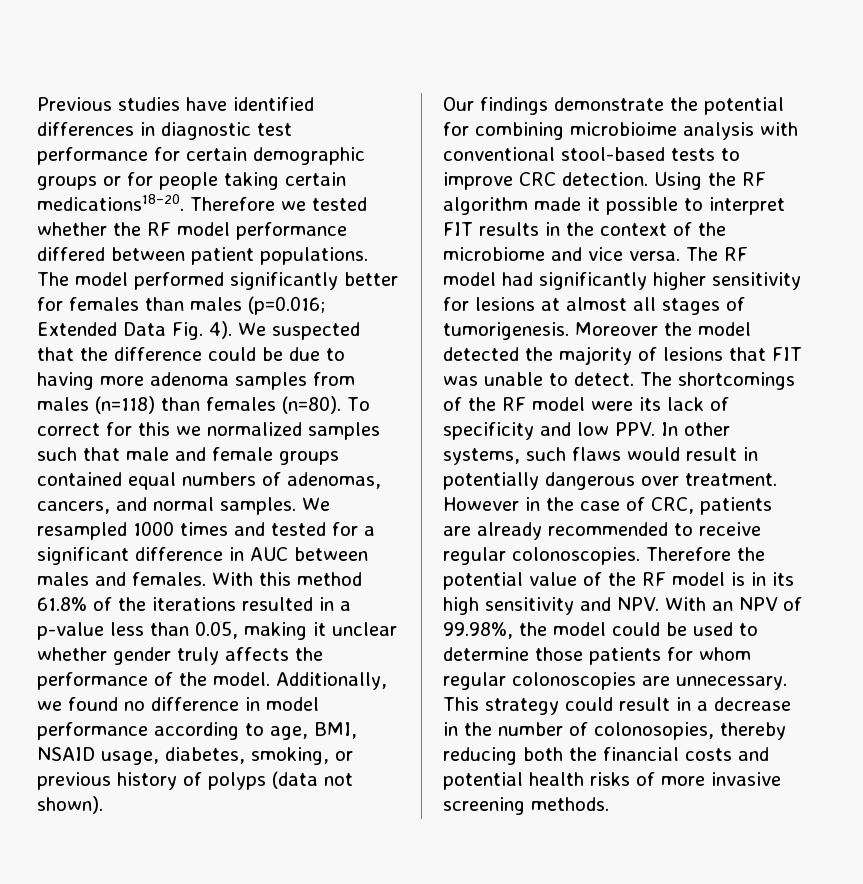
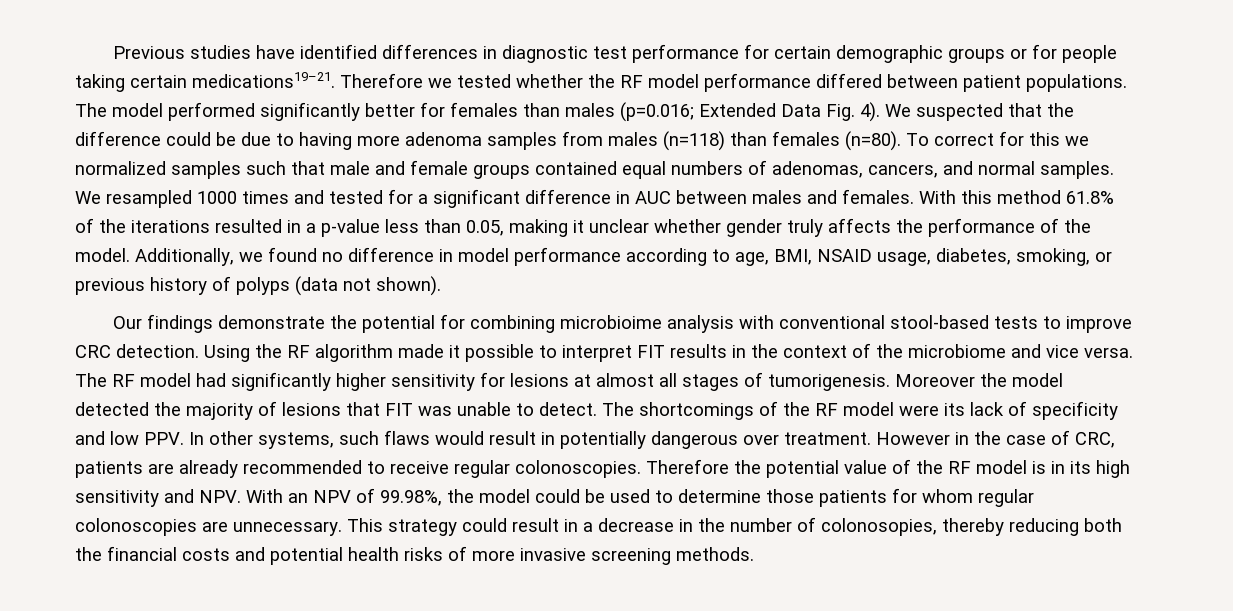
- Previous studies have identified differences in diagnostic test performance for certain demographic groups or for people taking certain medications18–20.
+ Previous studies have identified differences in diagnostic test performance for certain demographic groups or for people taking certain medications19–21.

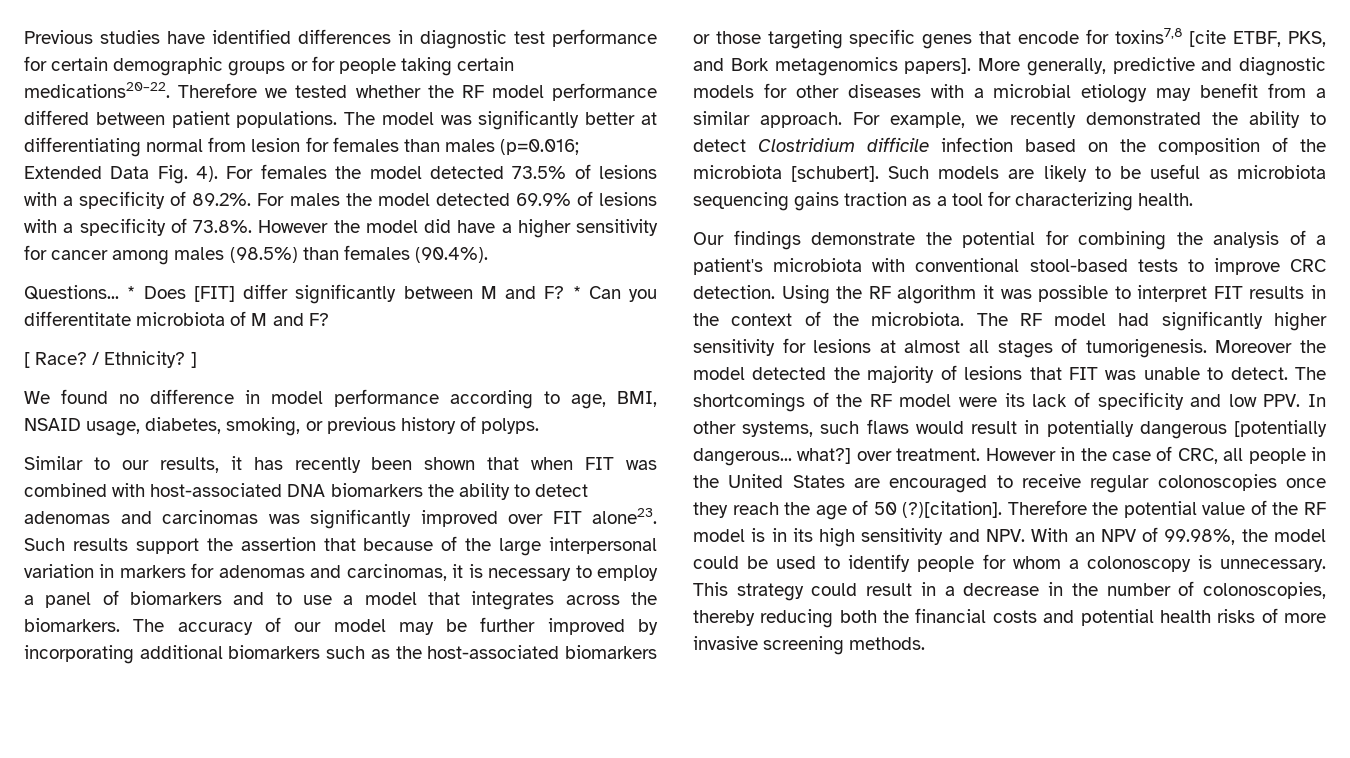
- Previous studies have identified differences in diagnostic test performance for certain demographic groups or for people taking certain medications19–21.
+ Previous studies have identified differences in diagnostic test performance for certain demographic groups or for people taking certain medications20–22.
- The model performed significantly better for females than males (p=0.016; Extended Data Fig. 4).
+ The model was significantly better at differentiating normal from lesion for females than males (p=0.016; Extended Data Fig. 4).
- We suspected that the difference could be due to having more adenoma samples from males (n=118) than females (n=80). To correct for this we normalized samples such that male and female groups contained equal numbers of adenomas, cancers, and normal samples. We resampled 1000 times and tested for a significant difference in AUC between males and females. With this method 61.8% of the iterations resulted in a p-value less than 0.05, making it unclear whether gender truly affects the performance of the model. Additionally, we found no difference in model performance according to age, BMI, NSAID usage, diabetes, smoking, or previous history of polyps (data not shown).
+ For females the model detected 73.5% of lesions with a specificity of 89.2%. For males the model detected 69.9% of lesions with a specificity of 73.8%. However the model did have a higher sensitivity for cancer among males (98.5%) than females (90.4%).
+ Questions... * Does [FIT] differ significantly between M and F? * Can you differentitate microbiota of M and F?
+ [ Race? / Ethnicity? ]
+ We found no difference in model performance according to age, BMI, NSAID usage, diabetes, smoking, or previous history of polyps.
+ Similar to our results, it has recently been shown that when FIT was combined with host-associated DNA biomarkers the ability to detect adenomas and carcinomas was significantly improved over FIT alone23. Such results support the assertion that because of the large interpersonal variation in markers for adenomas and carcinomas, it is necessary to employ a panel of biomarkers and to use a model that integrates across the biomarkers. The accuracy of our model may be further improved by incorporating additional biomarkers such as the host-associated biomarkers or those targeting specific genes that encode for toxins7,8 [cite ETBF, PKS, and Bork metagenomics papers]. More generally, predictive and diagnostic models for other diseases with a microbial etiology may benefit from a similar approach. For example, we recently demonstrated the ability to detect Clostridium difficile infection based on the composition of the microbiota [schubert]. Such models are likely to be useful as microbiota sequencing gains traction as a tool for characterizing health.
- Our findings demonstrate the potential for combining microbioime analysis with conventional stool-based tests to improve CRC detection.
+ Our findings demonstrate the potential for combining the analysis of a patient's microbiota with conventional stool-based tests to improve CRC detection.
- Using the RF algorithm made it possible to interpret FIT results in the context of the microbiome and vice versa.
+ Using the RF algorithm it was possible to interpret FIT results in the context of the microbiota.
- The shortcomings of the RF model were its lack of specificity and low PPV. In other systems, such flaws would result in potentially dangerous over treatment.
+ The shortcomings of the RF model were its lack of specificity and low PPV. In other systems, such flaws would result in potentially dangerous [potentially dangerous... what?] over treatment.
- However in the case of CRC, patients are already recommended to receive regular colonoscopies.
+ However in the case of CRC, all people in the United States are encouraged to receive regular colonoscopies once they reach the age of 50 (?)[citation].
- Therefore the potential value of the RF model is in its high sensitivity and NPV. With an NPV of 99.98%, the model could be used to determine those patients for whom regular colonoscopies are unnecessary.
+ Therefore the potential value of the RF model is in its high sensitivity and NPV. With an NPV of 99.98%, the model could be used to identify people for whom a colonoscopy is unnecessary.
- This strategy could result in a decrease in the number of colonosopies, thereby reducing both the financial costs and potential health risks of more invasive screening methods.
+ This strategy could result in a decrease in the number of colonoscopies, thereby reducing both the financial costs and potential health risks of more invasive screening methods.

